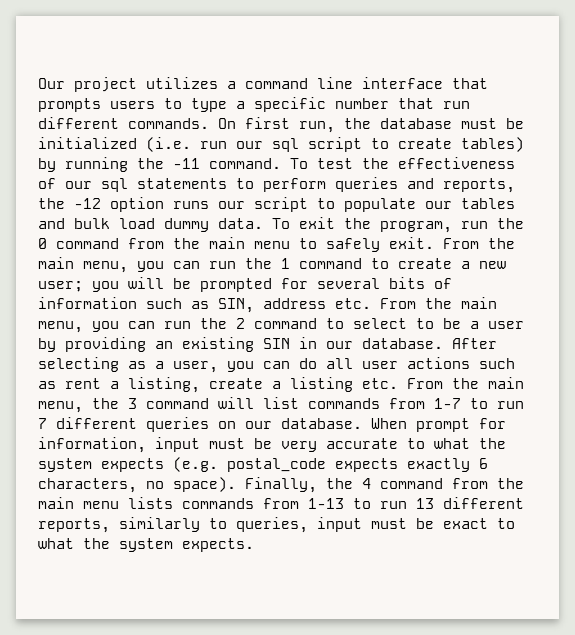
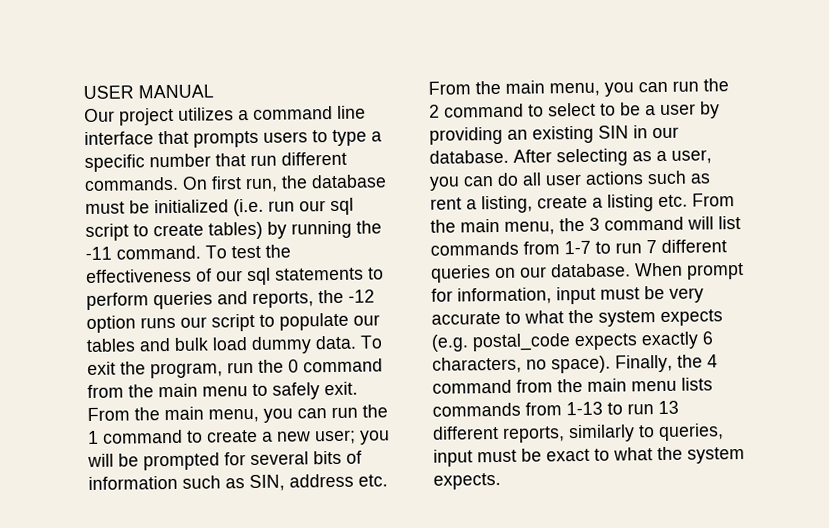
+ USER MANUAL

